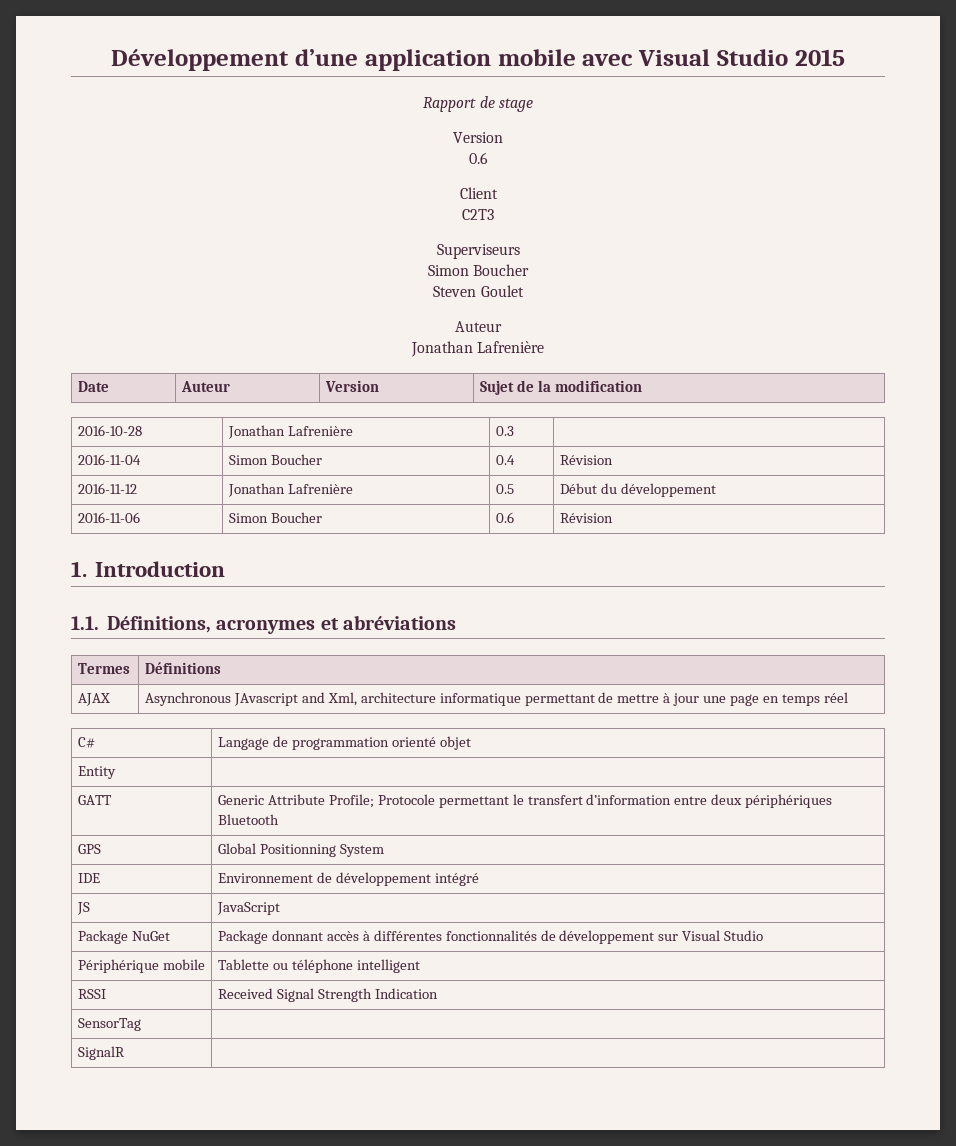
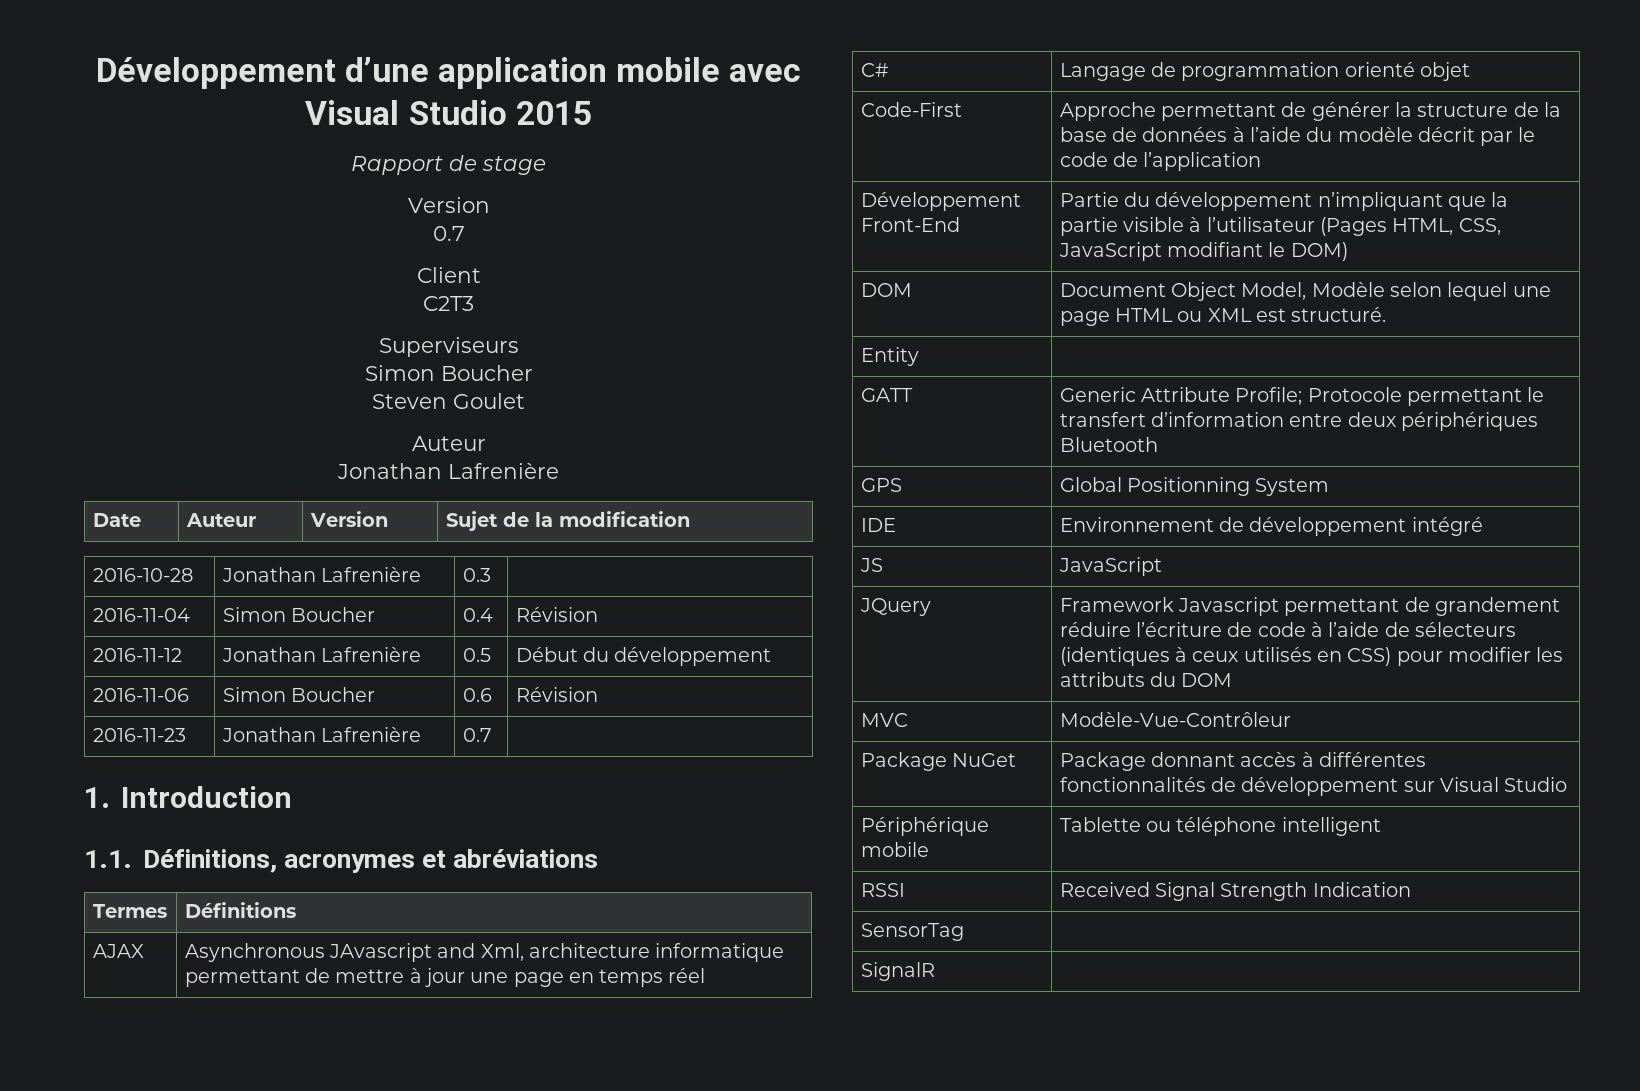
  Rapport de stage
  Version
- 0.6
+ 0.7
+ 2016-11-23 | Jonathan Lafrenière | 0.7 |
+ Code-First | Approche permettant de générer la structure de la base de données à l’aide du modèle décrit par le code de l’application
+ Développement Front-End | Partie du développement n’impliquant que la partie visible à l’utilisateur (Pages HTML, CSS, JavaScript modifiant le DOM)
+ DOM | Document Object Model, Modèle selon lequel une page HTML ou XML est structuré.
+ JQuery | Framework Javascript permettant de grandement réduire l’écriture de code à l’aide de sélecteurs (identiques à ceux utilisés en CSS) pour modifier les attributs du DOM
+ MVC | Modèle-Vue-Contrôleur

